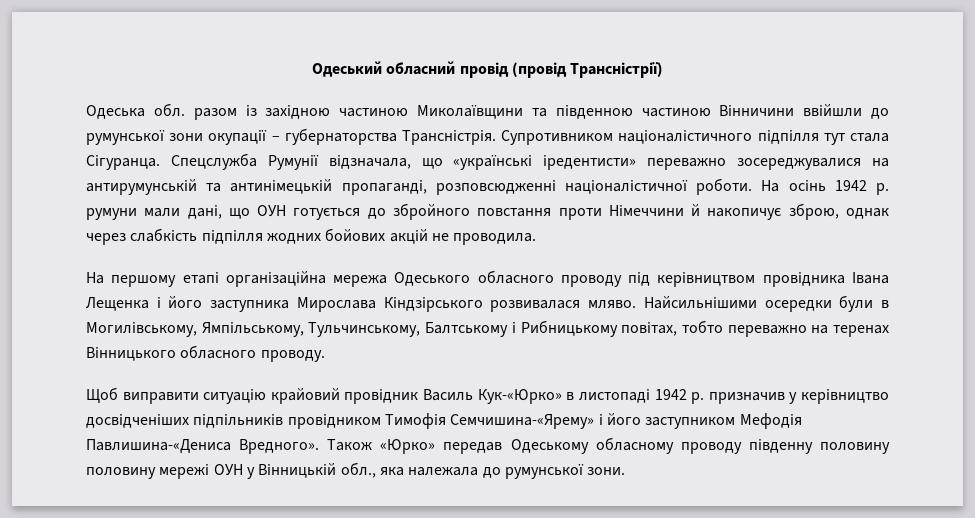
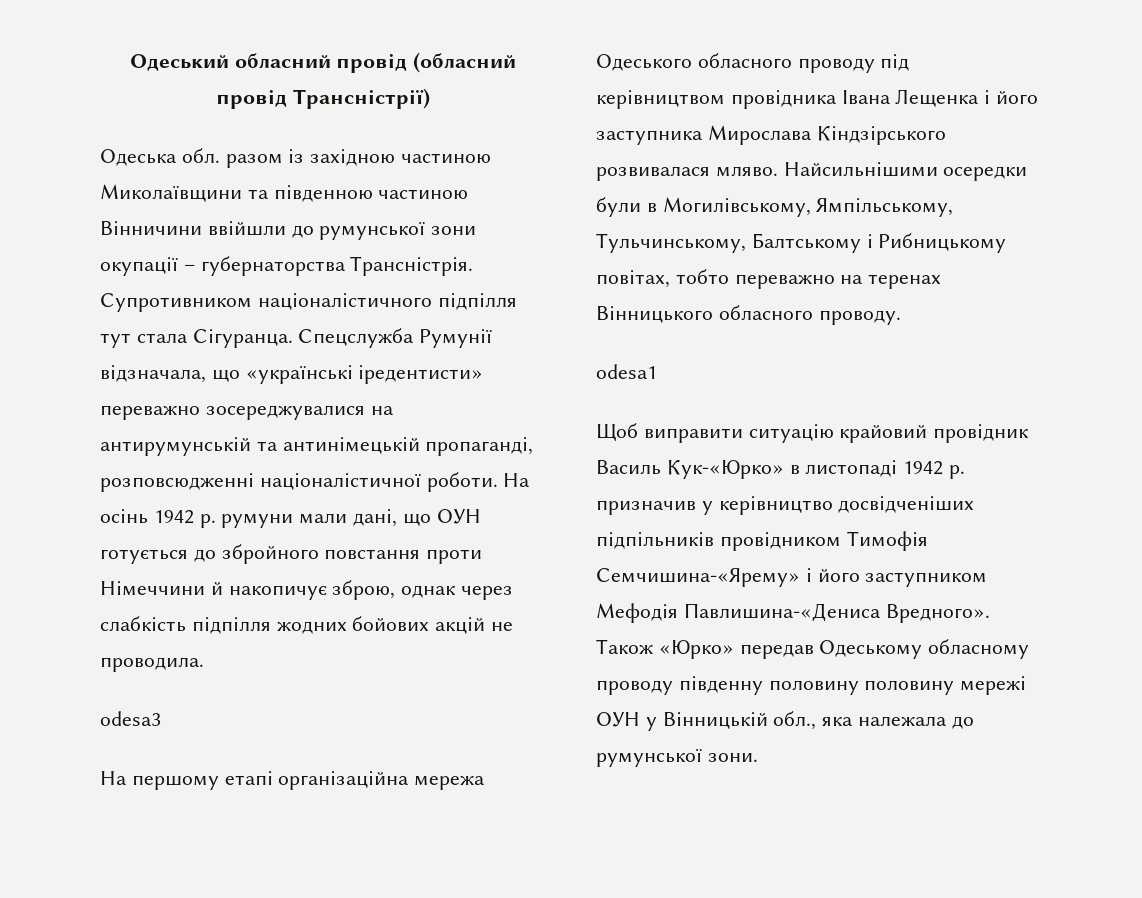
- Одеський обласний провід (провід Трансністрії)
+ Одеський обласний провід (обласний провід Трансністрії)
+ odesa3
+ odesa1

